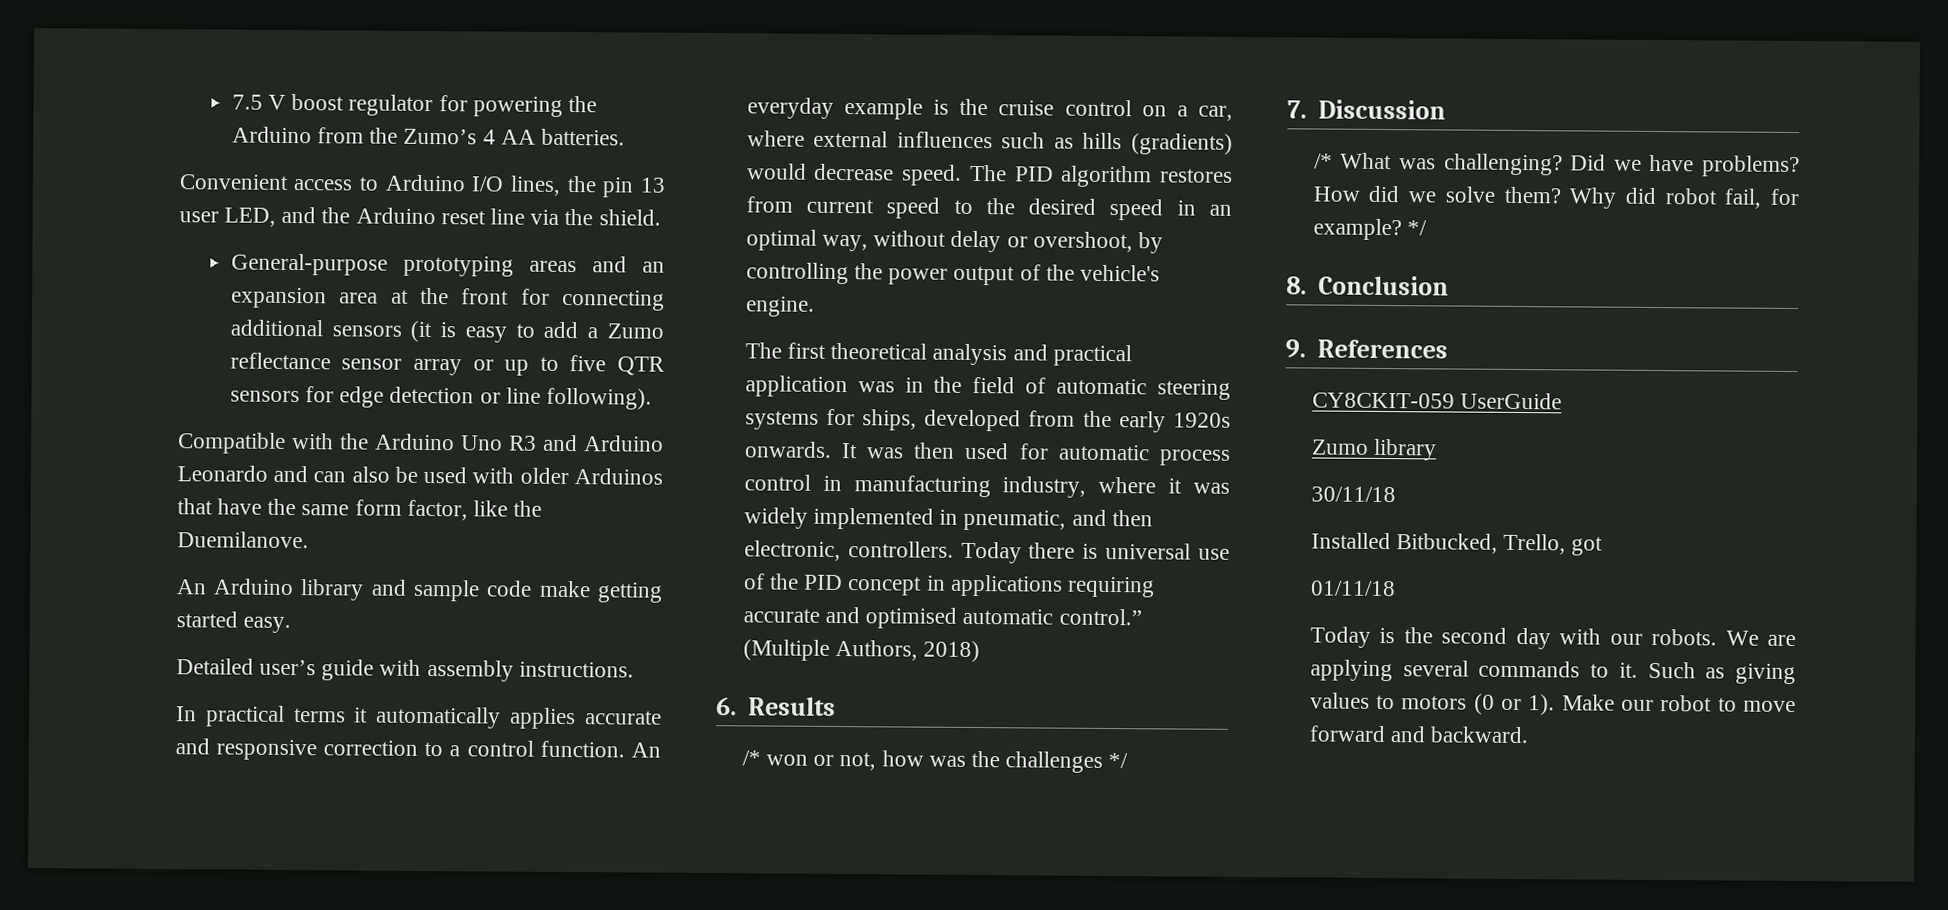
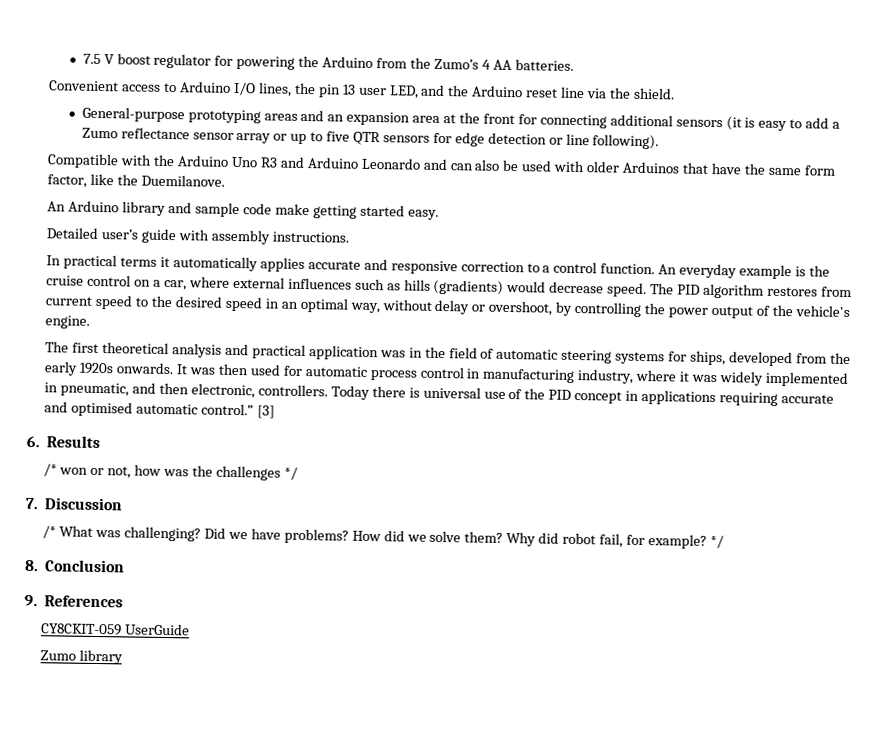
- (Multiple Authors, 2018)
+ [3]
- 30/11/18
- Installed Bitbucked, Trello, got
- 01/11/18
- Today is the second day with our robots. We are applying several commands to it. Such as giving values to motors (0 or 1). Make our robot to move forward and backward.

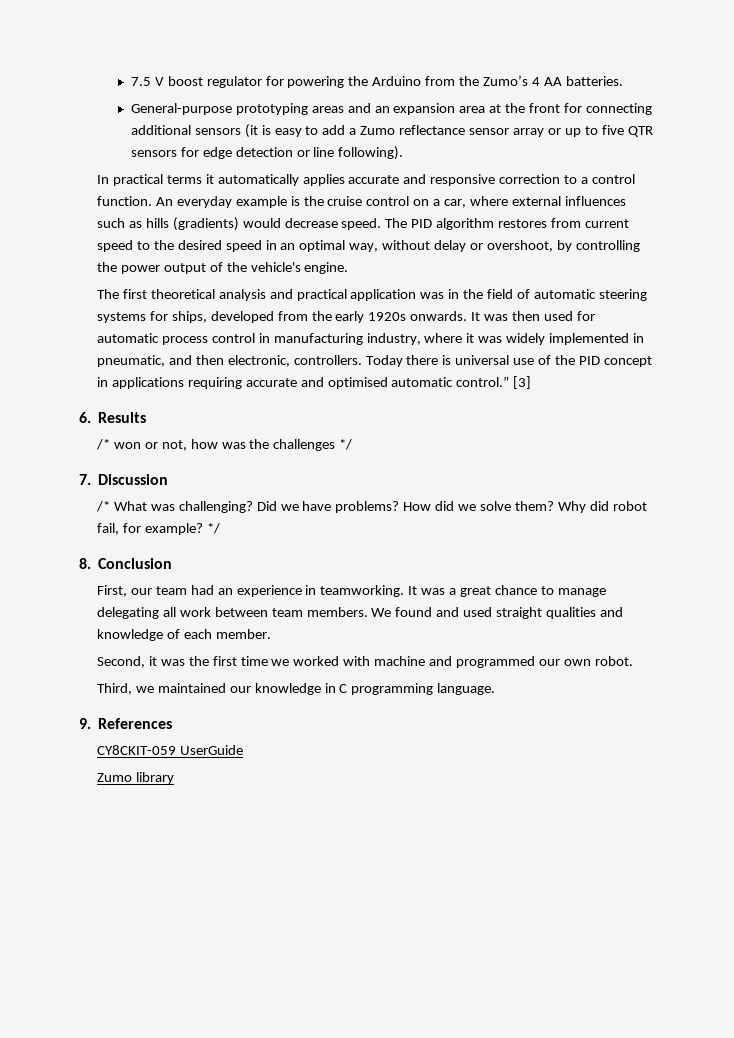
- Convenient access to Arduino I/O lines, the pin 13 user LED, and the Arduino reset line via the shield.
- Compatible with the Arduino Uno R3 and Arduino Leonardo and can also be used with older Arduinos that have the same form factor, like the Duemilanove.
- An Arduino library and sample code make getting started easy.
- Detailed user’s guide with assembly instructions.
+ First, our team had an experience in teamworking. It was a great chance to manage delegating all work between team members. We found and used straight qualities and knowledge of each member.
+ Second, it was the first time we worked with machine and programmed our own robot.
+ Third, we maintained our knowledge in C programming language.

